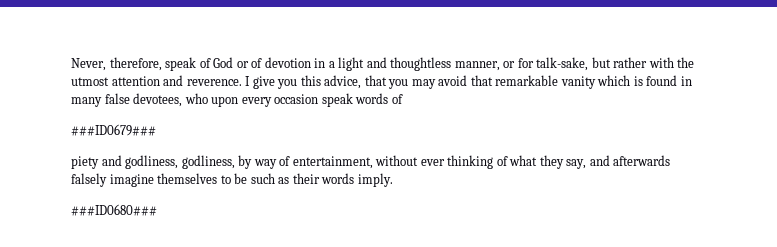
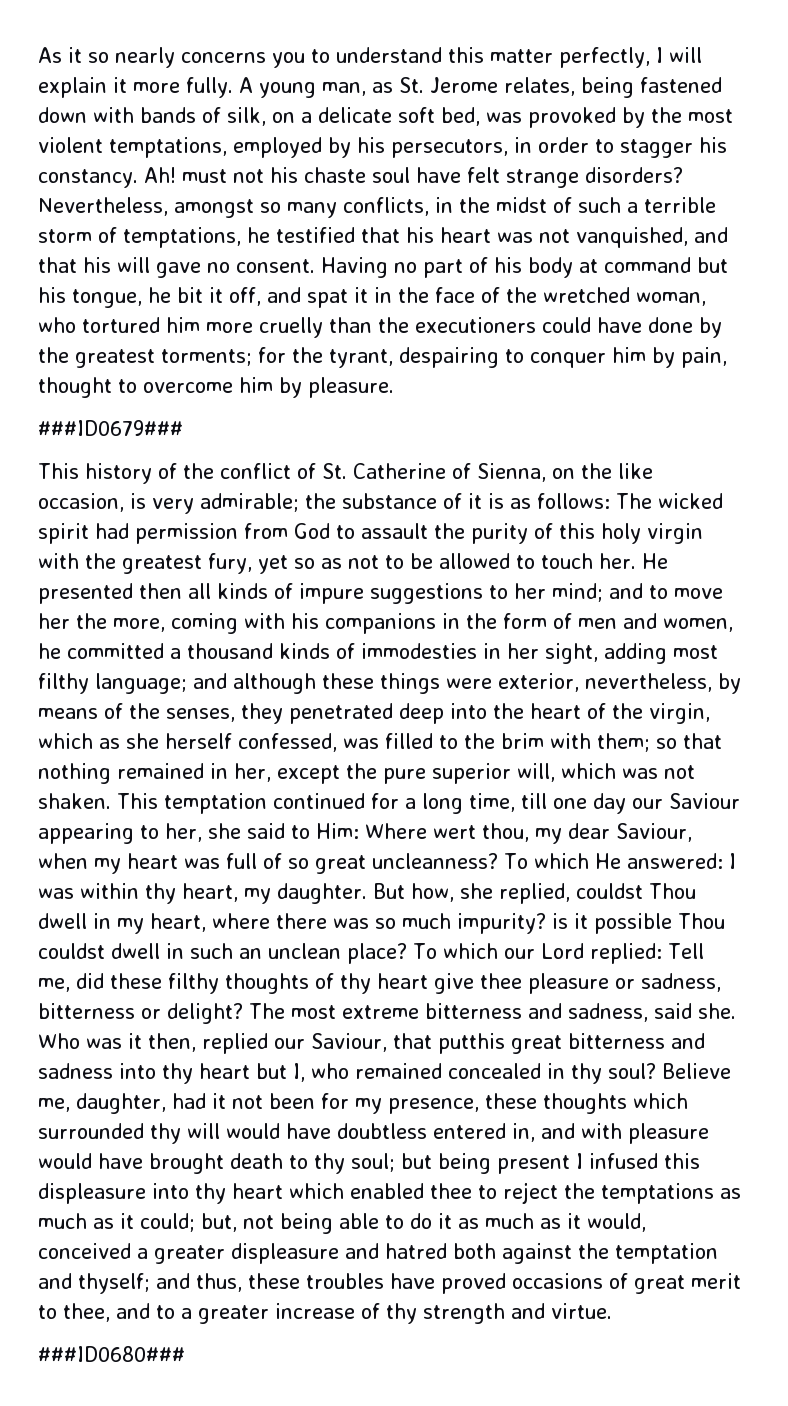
- Never, therefore, speak of God or of devotion in a light and thoughtless manner, or for talk-sake, but rather with the utmost attention and reverence. I give you this advice, that you may avoid that remarkable vanity which is found in many false devotees, who upon every occasion speak words of
+ As it so nearly concerns you to understand this matter perfectly, I will explain it more fully. A young man, as St. Jerome relates, being fastened down with bands of silk, on a delicate soft bed, was provoked by the most violent temptations, employed by his persecutors, in order to stagger his constancy. Ah! must not his chaste soul have felt strange disorders? Nevertheless, amongst so many conflicts, in the midst of such a terrible storm of temptations, he testified that his heart was not vanquished, and that his will gave no consent. Having no part of his body at command but his tongue, he bit it off, and spat it in the face of the wretched woman, who tortured him more cruelly than the executioners could have done by the greatest torments; for the tyrant, despairing to conquer him by pain, thought to overcome him by pleasure.
  ###ID0679###
- piety and godliness, godliness, by way of entertainment, without ever thinking of what they say, and afterwards falsely imagine themselves to be such as their words imply.
+ This history of the conflict of St. Catherine of Sienna, on the like occasion, is very admirable; the substance of it is as follows: The wicked spirit had permission from God to assault the purity of this holy virgin with the greatest fury, yet so as not to be allowed to touch her. He presented then all kinds of impure suggestions to her mind; and to move her the more, coming with his companions in the form of men and women, he committed a thousand kinds of immodesties in her sight, adding most filthy language; and although these things were exterior, nevertheless, by means of the senses, they penetrated deep into the heart of the virgin, which as she herself confessed, was filled to the brim with them; so that nothing remained in her, except the pure superior will, which was not shaken. This temptation continued for a long time, till one day our Saviour appearing to her, she said to Him: Where wert thou, my dear Saviour, when my heart was full of so great uncleanness? To which He answered: I was within thy heart, my daughter. But how, she replied, couldst Thou dwell in my heart, where there was so much impurity? is it possible Thou couldst dwell in such an unclean place? To which our Lord replied: Tell me, did these filthy thoughts of thy heart give thee pleasure or sadness, bitterness or delight? The most extreme bitterness and sadness, said she. Who was it then, replied our Saviour, that putthis great bitterness and sadness into thy heart but I, who remained concealed in thy soul? Believe me, daughter, had it not been for my presence, these thoughts which surrounded thy will would have doubtless entered in, and with pleasure would have brought death to thy soul; but being present I infused this displeasure into thy heart which enabled thee to reject the temptations as much as it could; but, not being able to do it as much as it would, conceived a greater displeasure and hatred both against the temptation and thyself; and thus, these troubles have proved occasions of great merit to thee, and to a greater increase of thy strength and virtue.

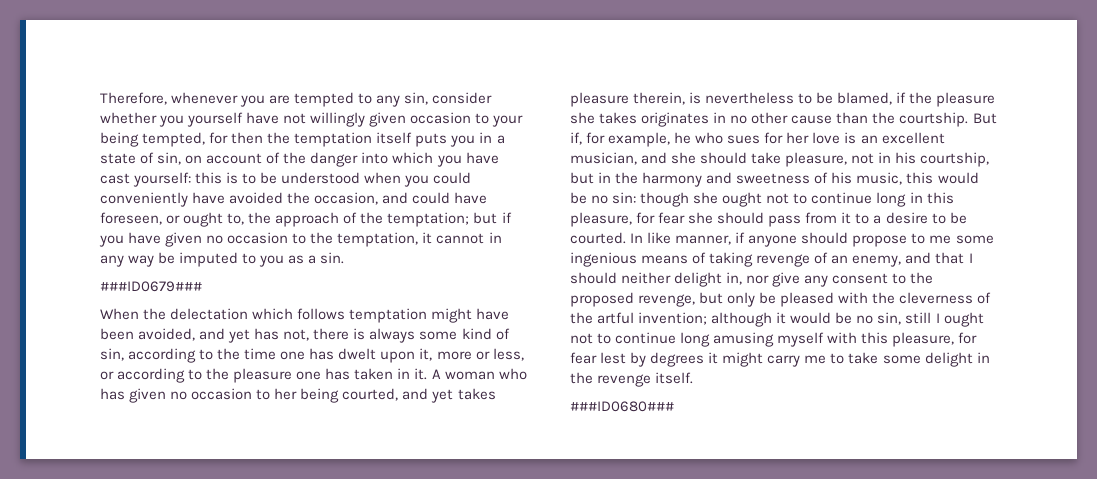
- As it so nearly concerns you to understand this matter perfectly, I will explain it more fully. A young man, as St. Jerome relates, being fastened down with bands of silk, on a delicate soft bed, was provoked by the most violent temptations, employed by his persecutors, in order to stagger his constancy. Ah! must not his chaste soul have felt strange disorders? Nevertheless, amongst so many conflicts, in the midst of such a terrible storm of temptations, he testified that his heart was not vanquished, and that his will gave no consent. Having no part of his body at command but his tongue, he bit it off, and spat it in the face of the wretched woman, who tortured him more cruelly than the executioners could have done by the greatest torments; for the tyrant, despairing to conquer him by pain, thought to overcome him by pleasure.
+ Therefore, whenever you are tempted to any sin, consider whether you yourself have not willingly given occasion to your being tempted, for then the temptation itself puts you in a state of sin, on account of the danger into which you have cast yourself: this is to be understood when you could conveniently have avoided the occasion, and could have foreseen, or ought to, the approach of the temptation; but if you have given no occasion to the temptation, it cannot in any way be imputed to you as a sin.
  ###ID0679###
- This history of the conflict of St. Catherine of Sienna, on the like occasion, is very admirable; the substance of it is as follows: The wicked spirit had permission from God to assault the purity of this holy virgin with the greatest fury, yet so as not to be allowed to touch her. He presented then all kinds of impure suggestions to her mind; and to move her the more, coming with his companions in the form of men and women, he committed a thousand kinds of immodesties in her sight, adding most filthy language; and although these things were exterior, nevertheless, by means of the senses, they penetrated deep into the heart of the virgin, which as she herself confessed, was filled to the brim with them; so that nothing remained in her, except the pure superior will, which was not shaken. This temptation continued for a long time, till one day our Saviour appearing to her, she said to Him: Where wert thou, my dear Saviour, when my heart was full of so great uncleanness? To which He answered: I was within thy heart, my daughter. But how, she replied, couldst Thou dwell in my heart, where there was so much impurity? is it possible Thou couldst dwell in such an unclean place? To which our Lord replied: Tell me, did these filthy thoughts of thy heart give thee pleasure or sadness, bitterness or delight? The most extreme bitterness and sadness, said she. Who was it then, replied our Saviour, that putthis great bitterness and sadness into thy heart but I, who remained concealed in thy soul? Believe me, daughter, had it not been for my presence, these thoughts which surrounded thy will would have doubtless entered in, and with pleasure would have brought death to thy soul; but being present I infused this displeasure into thy heart which enabled thee to reject the temptations as much as it could; but, not being able to do it as much as it would, conceived a greater displeasure and hatred both against the temptation and thyself; and thus, these troubles have proved occasions of great merit to thee, and to a greater increase of thy strength and virtue.
+ When the delectation which follows temptation might have been avoided, and yet has not, there is always some kind of sin, according to the time one has dwelt upon it, more or less, or according to the pleasure one has taken in it. A woman who has given no occasion to her being courted, and yet takes pleasure therein, is nevertheless to be blamed, if the pleasure she takes originates in no other cause than the courtship. But if, for example, he who sues for her love is an excellent musician, and she should take pleasure, not in his courtship, but in the harmony and sweetness of his music, this would be no sin: though she ought not to continue long in this pleasure, for fear she should pass from it to a desire to be courted. In like manner, if anyone should propose to me some ingenious means of taking revenge of an enemy, and that I should neither delight in, nor give any consent to the proposed revenge, but only be pleased with the cleverness of the artful invention; although it would be no sin, still I ought not to continue long amusing myself with this pleasure, for fear lest by degrees it might carry me to take some delight in the revenge itself.

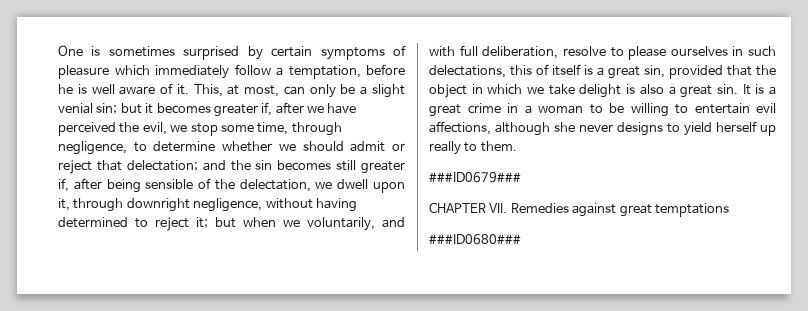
- Therefore, whenever you are tempted to any sin, consider whether you yourself have not willingly given occasion to your being tempted, for then the temptation itself puts you in a state of sin, on account of the danger into which you have cast yourself: this is to be understood when you could conveniently have avoided the occasion, and could have foreseen, or ought to, the approach of the temptation; but if you have given no occasion to the temptation, it cannot in any way be imputed to you as a sin.
+ One is sometimes surprised by certain symptoms of pleasure which immediately follow a temptation, before he is well aware of it. This, at most, can only be a slight venial sin; but it becomes greater if, after we have perceived the evil, we stop some time, through negligence, to determine whether we should admit or reject that delectation; and the sin becomes still greater if, after being sensible of the delectation, we dwell upon it, through downright negligence, without having determined to reject it; but when we voluntarily, and with full deliberation, resolve to please ourselves in such delectations, this of itself is a great sin, provided that the object in which we take delight is also a great sin. It is a great crime in a woman to be willing to entertain evil affections, although she never designs to yield herself up really to them.
  ###ID0679###
- When the delectation which follows temptation might have been avoided, and yet has not, there is always some kind of sin, according to the time one has dwelt upon it, more or less, or according to the pleasure one has taken in it. A woman who has given no occasion to her being courted, and yet takes pleasure therein, is nevertheless to be blamed, if the pleasure she takes originates in no other cause than the courtship. But if, for example, he who sues for her love is an excellent musician, and she should take pleasure, not in his courtship, but in the harmony and sweetness of his music, this would be no sin: though she ought not to continue long in this pleasure, for fear she should pass from it to a desire to be courted. In like manner, if anyone should propose to me some ingenious means of taking revenge of an enemy, and that I should neither delight in, nor give any consent to the proposed revenge, but only be pleased with the cleverness of the artful invention; although it would be no sin, still I ought not to continue long amusing myself with this pleasure, for fear lest by degrees it might carry me to take some delight in the revenge itself.
+ CHAPTER VII. Remedies against great temptations

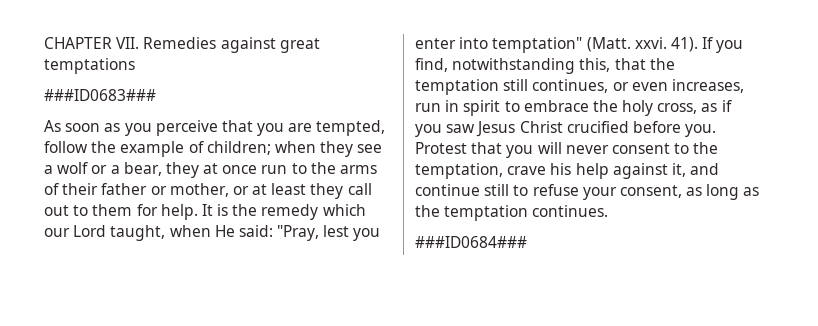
- One is sometimes surprised by certain symptoms of pleasure which immediately follow a temptation, before he is well aware of it. This, at most, can only be a slight venial sin; but it becomes greater if, after we have perceived the evil, we stop some time, through negligence, to determine whether we should admit or reject that delectation; and the sin becomes still greater if, after being sensible of the delectation, we dwell upon it, through downright negligence, without having determined to reject it; but when we voluntarily, and with full deliberation, resolve to please ourselves in such delectations, this of itself is a great sin, provided that the object in which we take delight is also a great sin. It is a great crime in a woman to be willing to entertain evil affections, although she never designs to yield herself up really to them.
- ###ID0679###
- ###ID0680###
+ ###ID0683###
+ As soon as you perceive that you are tempted, follow the example of children; when they see a wolf or a bear, they at once run to the arms of their father or mother, or at least they call out to them for help. It is the remedy which our Lord taught, when He said: "Pray, lest you enter into temptation" (Matt. xxvi. 41). If you find, notwithstanding this, that the temptation still continues, or even increases, run in spirit to embrace the holy cross, as if you saw Jesus Christ crucified before you. Protest that you will never consent to the temptation, crave his help against it, and continue still to refuse your consent, as long as the temptation continues.
+ ###ID0684###

